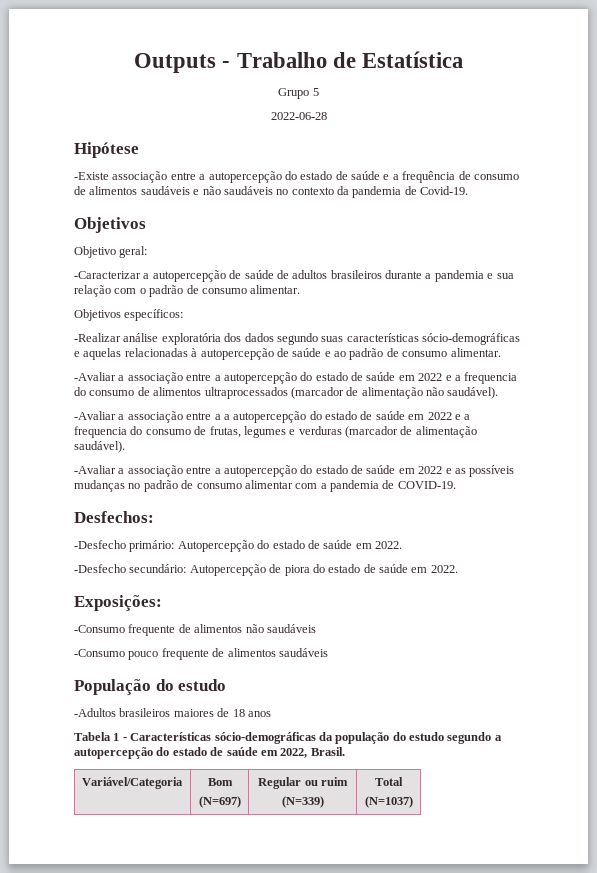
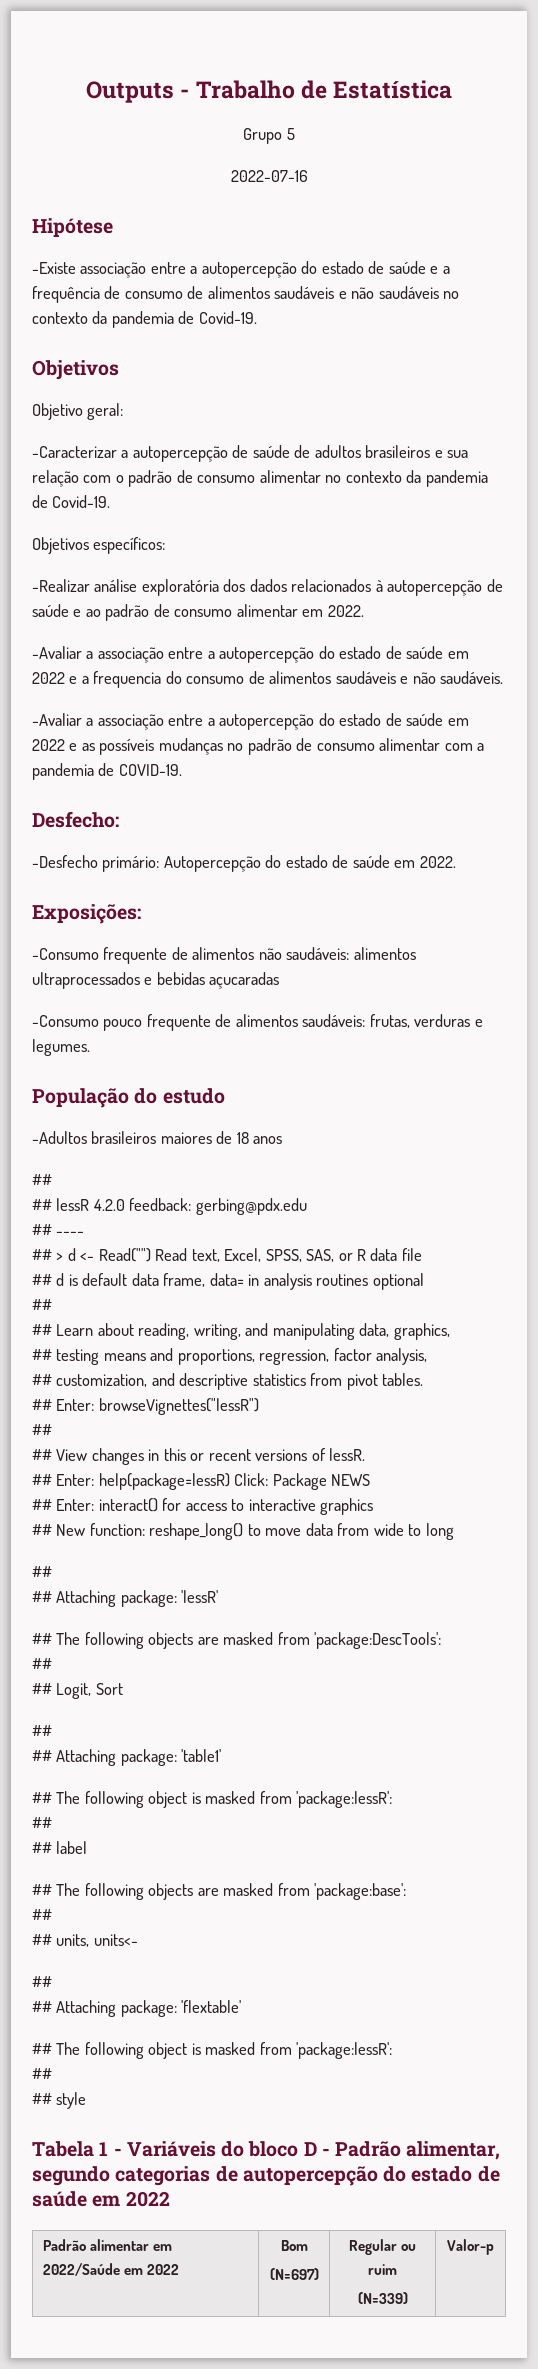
- 2022-06-28
+ 2022-07-16
- -Caracterizar a autopercepção de saúde de adultos brasileiros durante a pandemia e sua relação com o padrão de consumo alimentar.
+ -Caracterizar a autopercepção de saúde de adultos brasileiros e sua relação com o padrão de consumo alimentar no contexto da pandemia de Covid-19.
- -Realizar análise exploratória dos dados segundo suas características sócio-demográficas e aquelas relacionadas à autopercepção de saúde e ao padrão de consumo alimentar.
+ -Realizar análise exploratória dos dados relacionados à autopercepção de saúde e ao padrão de consumo alimentar em 2022.
- -Avaliar a associação entre a autopercepção do estado de saúde em 2022 e a frequencia do consumo de alimentos ultraprocessados (marcador de alimentação não saudável).
- -Avaliar a associação entre a a autopercepção do estado de saúde em 2022 e a frequencia do consumo de frutas, legumes e verduras (marcador de alimentação saudável).
+ -Avaliar a associação entre a autopercepção do estado de saúde em 2022 e a frequencia do consumo de alimentos saudáveis e não saudáveis.
- Desfechos:
+ Desfecho:
- -Desfecho secundário: Autopercepção de piora do estado de saúde em 2022.
- -Consumo frequente de alimentos não saudáveis
+ -Consumo frequente de alimentos não saudáveis: alimentos ultraprocessados e bebidas açucaradas
- -Consumo pouco frequente de alimentos saudáveis
+ -Consumo pouco frequente de alimentos saudáveis: frutas, verduras e legumes.
  -Adultos brasileiros maiores de 18 anos
- Tabela 1 - Características sócio-demográficas da população do estudo segundo a autopercepção do estado de saúde em 2022, Brasil.
- Variável/Categoria | Bom
+ ##
+ ## lessR 4.2.0 feedback: gerbing@pdx.edu
+ ## ----
+ ## > d <- Read("") Read text, Excel, SPSS, SAS, or R data file
+ ## d is default data frame, data= in analysis routines optional
+ ##
+ ## Learn about reading, writing, and manipulating data, graphics,
+ ## testing means and proportions, regression, factor analysis,
+ ## customization, and descriptive statistics from pivot tables.
+ ## Enter: browseVignettes("lessR")
+ ##
+ ## View changes in this or recent versions of lessR.
+ ## Enter: help(package=lessR) Click: Package NEWS
+ ## Enter: interact() for access to interactive graphics
+ ## New function: reshape_long() to move data from wide to long
+ ##
+ ## Attaching package: 'lessR'
+ ## The following objects are masked from 'package:DescTools':
+ ##
+ ## Logit, Sort
+ ##
+ ## Attaching package: 'table1'
+ ## The following object is masked from 'package:lessR':
+ ##
+ ## label
+ ## The following objects are masked from 'package:base':
+ ##
+ ## units, units<-
+ ##
+ ## Attaching package: 'flextable'
+ ## The following object is masked from 'package:lessR':
+ ##
+ ## style
+ Tabela 1 - Variáveis do bloco D - Padrão alimentar, segundo categorias de autopercepção do estado de saúde em 2022
+ Padrão alimentar em 2022/Saúde em 2022 | Bom
  (N=697) | Regular ou ruim
- (N=339) | Total
- (N=1037)
+ (N=339) | Valor-p

